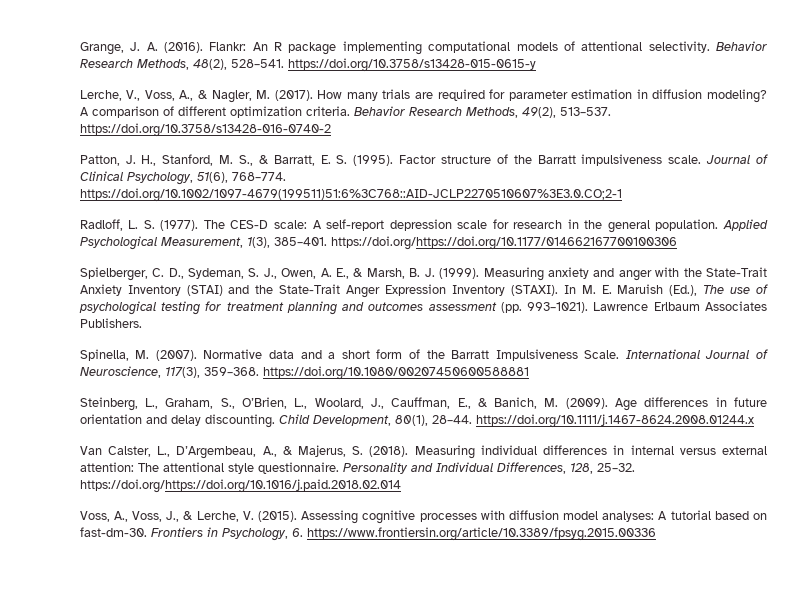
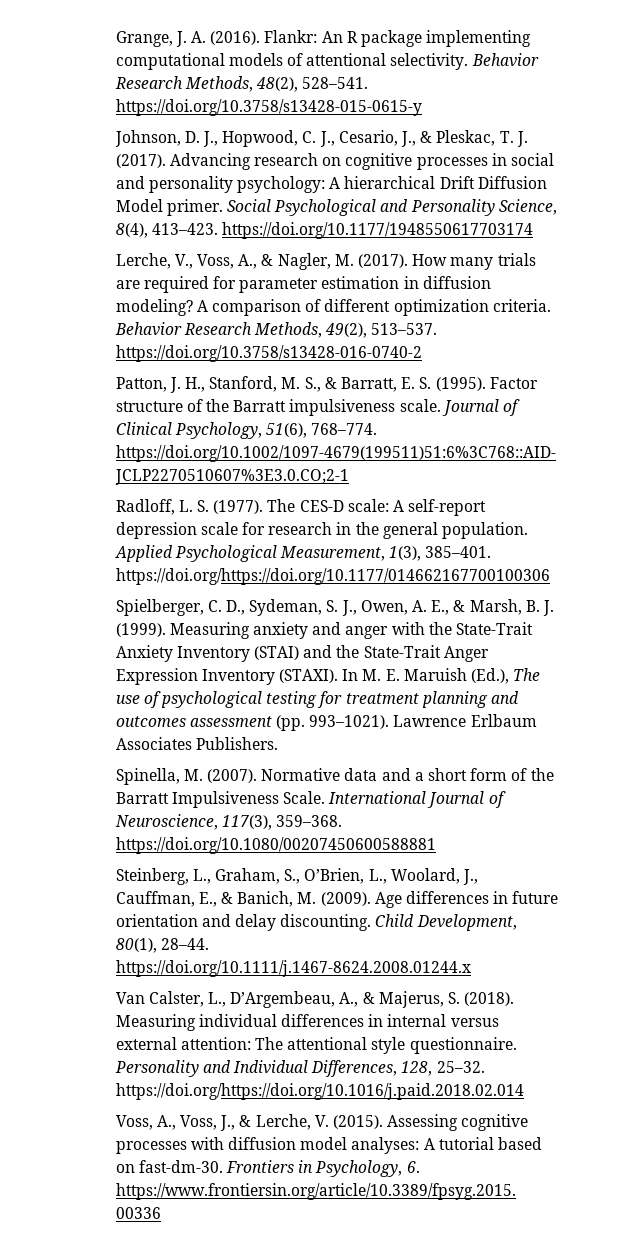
+ Johnson, D. J., Hopwood, C. J., Cesario, J., & Pleskac, T. J. (2017). Advancing research on cognitive processes in social and personality psychology: A hierarchical Drift Diffusion Model primer. Social Psychological and Personality Science, 8(4), 413–423. https://doi.org/10.1177/1948550617703174

